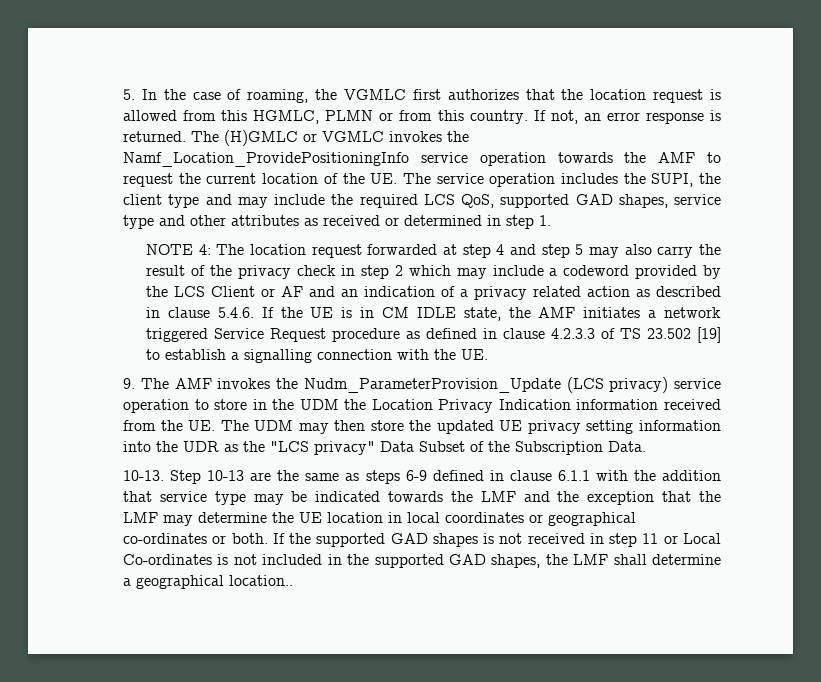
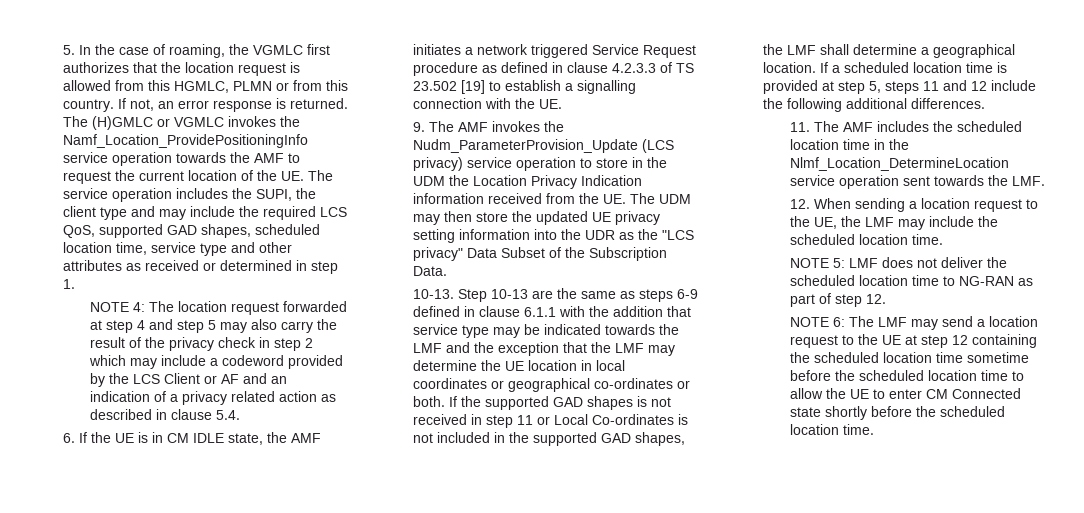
- The (H)GMLC or VGMLC invokes the Namf_Location_ProvidePositioningInfo service operation towards the AMF to request the current location of the UE. The service operation includes the SUPI, the client type and may include the required LCS QoS, supported GAD shapes, service type and other attributes as received or determined in step 1.
+ The (H)GMLC or VGMLC invokes the Namf_Location_ProvidePositioningInfo service operation towards the AMF to request the current location of the UE. The service operation includes the SUPI, the client type and may include the required LCS QoS, supported GAD shapes, scheduled location time, service type and other attributes as received or determined in step 1.
- The location request forwarded at step 4 and step 5 may also carry the result of the privacy check in step 2 which may include a codeword provided by the LCS Client or AF and an indication of a privacy related action as described in clause 5.4.6. If the UE is in CM IDLE state, the AMF initiates a network triggered Service Request procedure as defined in clause 4.2.3.3 of TS 23.502 [19] to establish a signalling connection with the UE.
+ The location request forwarded at step 4 and step 5 may also carry the result of the privacy check in step 2 which may include a codeword provided by the LCS Client or AF and an indication of a privacy related action as described in clause 5.4.
+ 6. If the UE is in CM IDLE state, the AMF initiates a network triggered Service Request procedure as defined in clause 4.2.3.3 of TS 23.502 [19] to establish a signalling connection with the UE.
- If the supported GAD shapes is not received in step 11 or Local Co-ordinates is not included in the supported GAD shapes, the LMF shall determine a geographical location..
+ If the supported GAD shapes is not received in step 11 or Local Co-ordinates is not included in the supported GAD shapes, the LMF shall determine a geographical location. If a scheduled location time is provided at step 5, steps 11 and 12 include the following additional differences.
+ 11. The AMF includes the scheduled location time in the Nlmf_Location_DetermineLocation service operation sent towards the LMF.
+ 12. When sending a location request to the UE, the LMF may include the scheduled location time.
+ NOTE 5: LMF does not deliver the scheduled location time to NG-RAN as part of step 12.
+ NOTE 6: The LMF may send a location request to the UE at step 12 containing the scheduled location time sometime before the scheduled location time to allow the UE to enter CM Connected state shortly before the scheduled location time.

